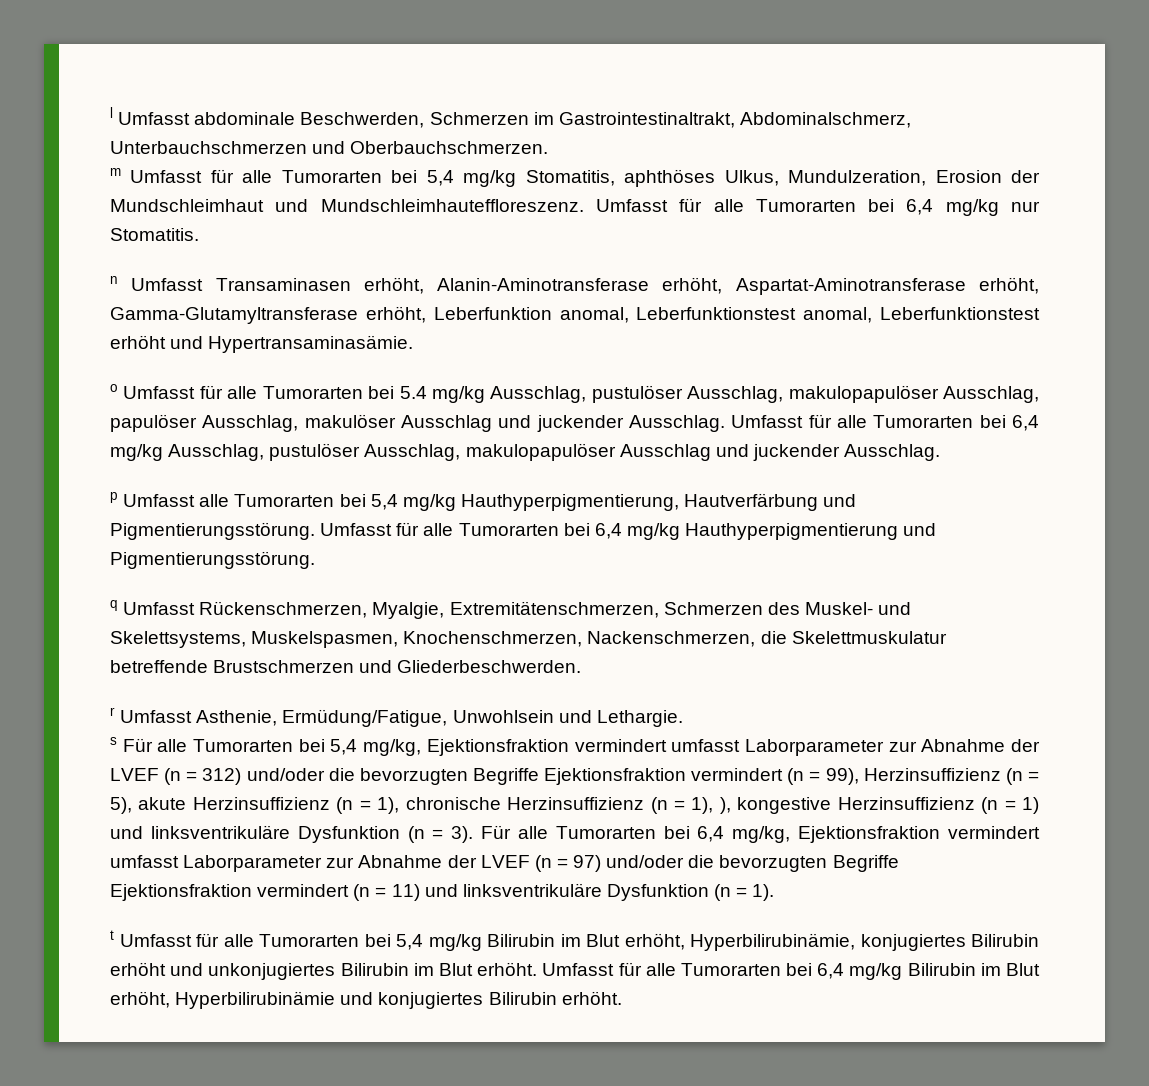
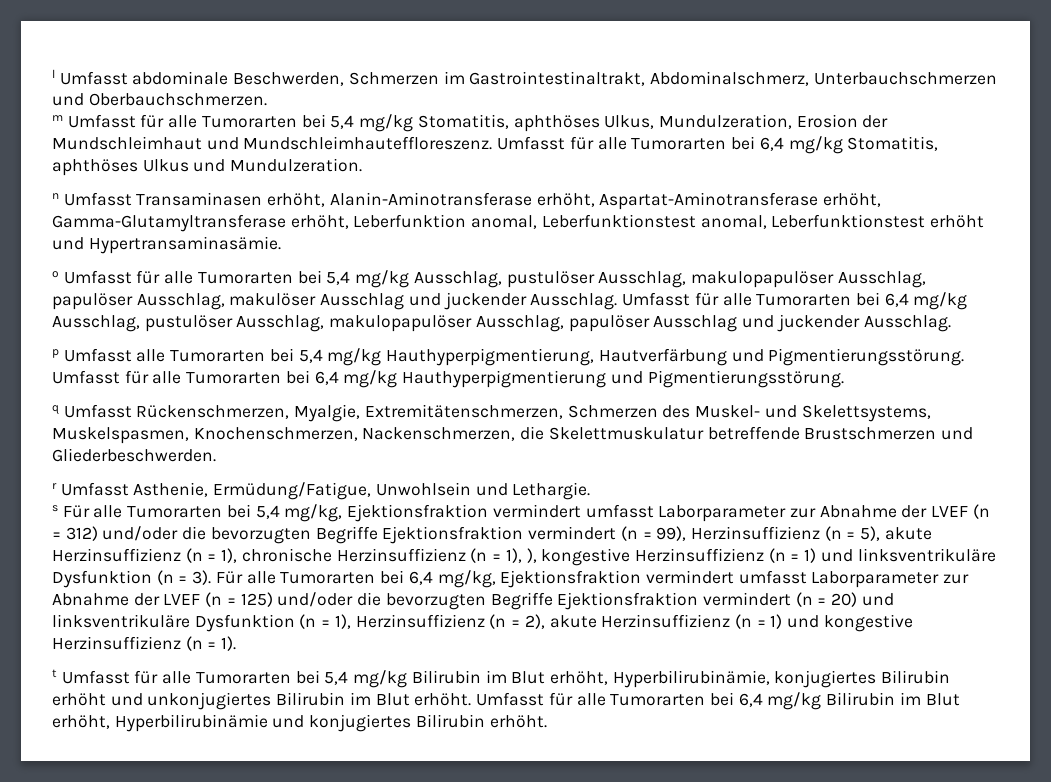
- Umfasst für alle Tumorarten bei 6,4 mg/kg nur Stomatitis.
+ Umfasst für alle Tumorarten bei 6,4 mg/kg Stomatitis, aphthöses Ulkus und Mundulzeration.
- o Umfasst für alle Tumorarten bei 5.4 mg/kg Ausschlag, pustulöser Ausschlag, makulopapulöser Ausschlag, papulöser Ausschlag, makulöser Ausschlag und juckender Ausschlag.
+ o Umfasst für alle Tumorarten bei 5,4 mg/kg Ausschlag, pustulöser Ausschlag, makulopapulöser Ausschlag, papulöser Ausschlag, makulöser Ausschlag und juckender Ausschlag.
- Umfasst für alle Tumorarten bei 6,4 mg/kg Ausschlag, pustulöser Ausschlag, makulopapulöser Ausschlag und juckender Ausschlag.
+ Umfasst für alle Tumorarten bei 6,4 mg/kg Ausschlag, pustulöser Ausschlag, makulopapulöser Ausschlag, papulöser Ausschlag und juckender Ausschlag.
- Für alle Tumorarten bei 6,4 mg/kg, Ejektionsfraktion vermindert umfasst Laborparameter zur Abnahme der LVEF (n = 97) und/oder die bevorzugten Begriffe Ejektionsfraktion vermindert (n = 11) und linksventrikuläre Dysfunktion (n = 1).
+ Für alle Tumorarten bei 6,4 mg/kg, Ejektionsfraktion vermindert umfasst Laborparameter zur Abnahme der LVEF (n = 125) und/oder die bevorzugten Begriffe Ejektionsfraktion vermindert (n = 20) und linksventrikuläre Dysfunktion (n = 1), Herzinsuffizienz (n = 2), akute Herzinsuffizienz (n = 1) und kongestive Herzinsuffizienz (n = 1).

